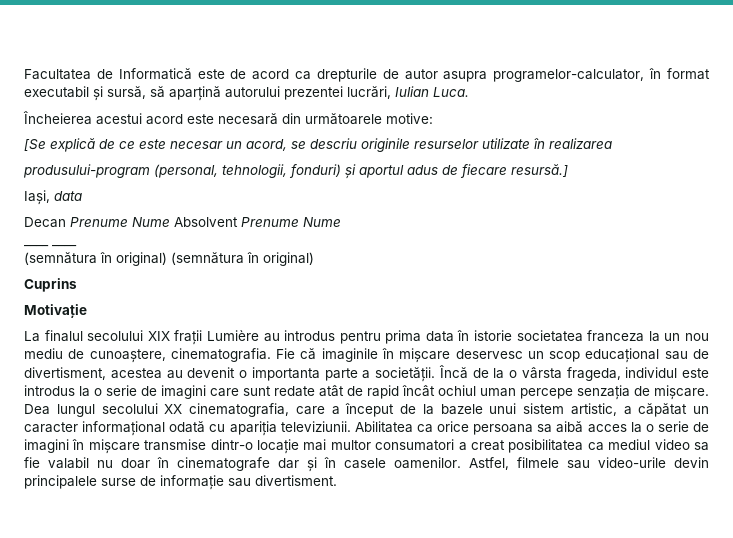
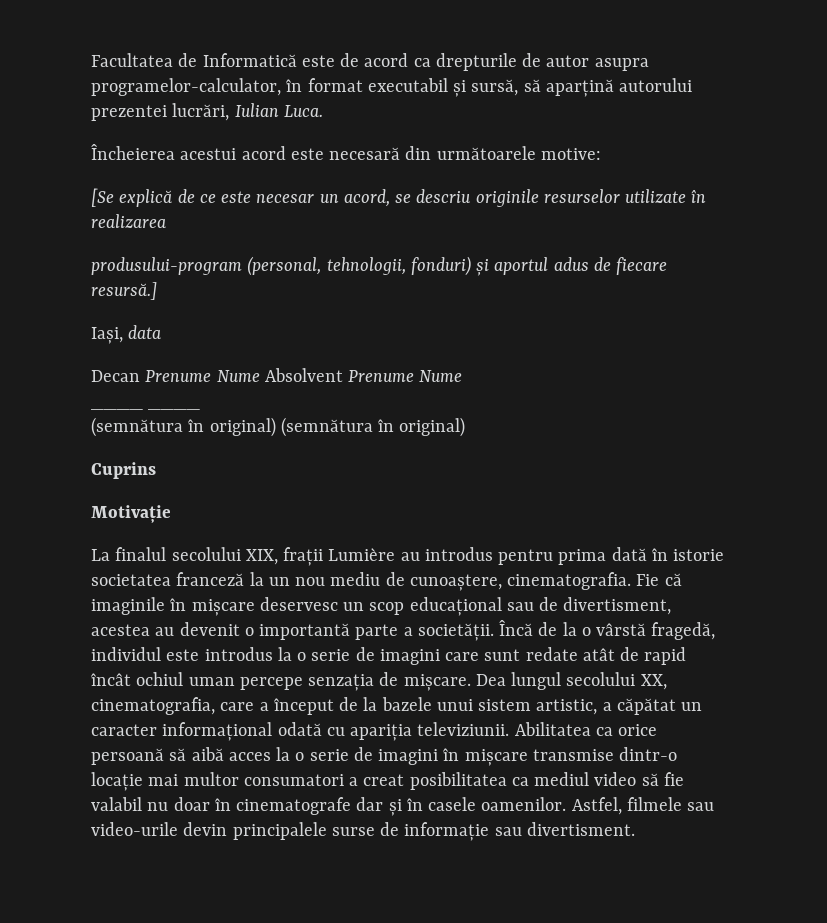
- La finalul secolului XIX frații Lumière au introdus pentru prima data în istorie societatea franceza la un nou mediu de cunoaștere, cinematografia.
+ La finalul secolului XIX, frații Lumière au introdus pentru prima dată în istorie societatea franceză la un nou mediu de cunoaștere, cinematografia.
- Fie că imaginile în mișcare deservesc un scop educațional sau de divertisment, acestea au devenit o importanta parte a societății.
+ Fie că imaginile în mișcare deservesc un scop educațional sau de divertisment, acestea au devenit o importantă parte a societății.
- Încă de la o vârsta frageda, individul este introdus la o serie de imagini care sunt redate atât de rapid încât ochiul uman percepe senzația de mișcare.
+ Încă de la o vârstă fragedă, individul este introdus la o serie de imagini care sunt redate atât de rapid încât ochiul uman percepe senzația de mișcare.
- Dea lungul secolului XX cinematografia, care a început de la bazele unui sistem artistic, a căpătat un caracter informațional odată cu apariția televiziunii.
+ Dea lungul secolului XX, cinematografia, care a început de la bazele unui sistem artistic, a căpătat un caracter informațional odată cu apariția televiziunii.
- Abilitatea ca orice persoana sa aibă acces la o serie de imagini în mișcare transmise dintr-o locație mai multor consumatori a creat posibilitatea ca mediul video sa fie valabil nu doar în cinematografe dar și în casele oamenilor.
+ Abilitatea ca orice persoană să aibă acces la o serie de imagini în mișcare transmise dintr-o locație mai multor consumatori a creat posibilitatea ca mediul video să fie valabil nu doar în cinematografe dar și în casele oamenilor.

